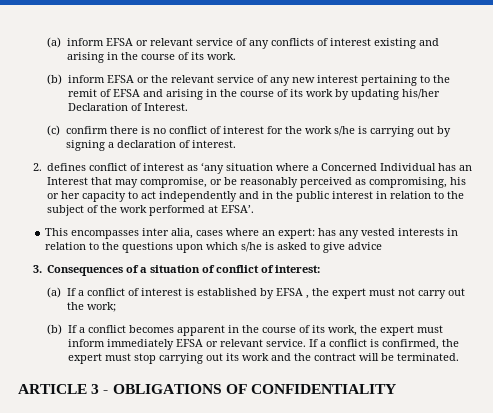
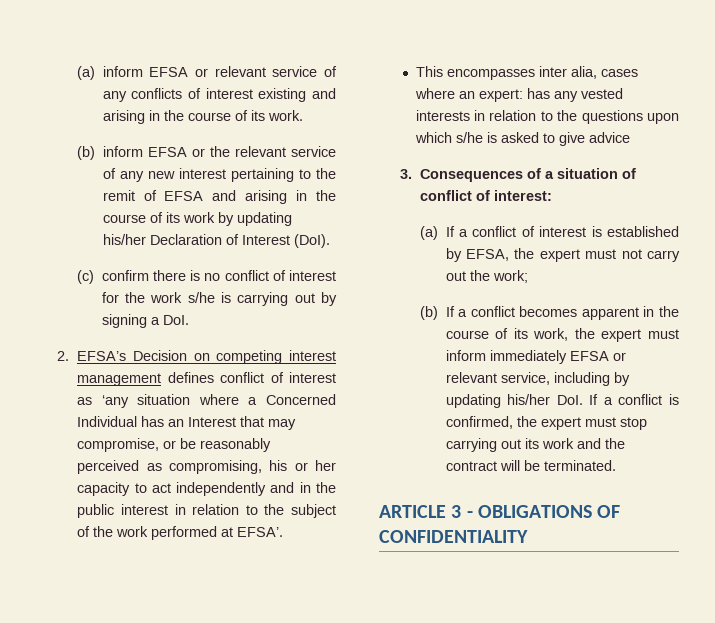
- (b) inform EFSA or the relevant service of any new interest pertaining to the remit of EFSA and arising in the course of its work by updating his/her Declaration of Interest.
+ (b) inform EFSA or the relevant service of any new interest pertaining to the remit of EFSA and arising in the course of its work by updating his/her Declaration of Interest (DoI).
- (c) confirm there is no conflict of interest for the work s/he is carrying out by signing a declaration of interest.
- 2. defines conflict of interest as ‘any situation where a Concerned Individual has an Interest that may compromise, or be reasonably perceived as compromising, his or her capacity to act independently and in the public interest in relation to the subject of the work performed at EFSA’.
+ (c) confirm there is no conflict of interest for the work s/he is carrying out by signing a DoI.
+ 2. EFSA’s Decision on competing interest management defines conflict of interest as ‘any situation where a Concerned Individual has an Interest that may compromise, or be reasonably perceived as compromising, his or her capacity to act independently and in the public interest in relation to the subject of the work performed at EFSA’.
- (a) If a conflict of interest is established by EFSA , the expert must not carry out the work;
+ (a) If a conflict of interest is established by EFSA, the expert must not carry out the work;
- (b) If a conflict becomes apparent in the course of its work, the expert must inform immediately EFSA or relevant service. If a conflict is confirmed, the expert must stop carrying out its work and the contract will be terminated.
+ (b) If a conflict becomes apparent in the course of its work, the expert must inform immediately EFSA or relevant service, including by updating his/her DoI. If a conflict is confirmed, the expert must stop carrying out its work and the contract will be terminated.

